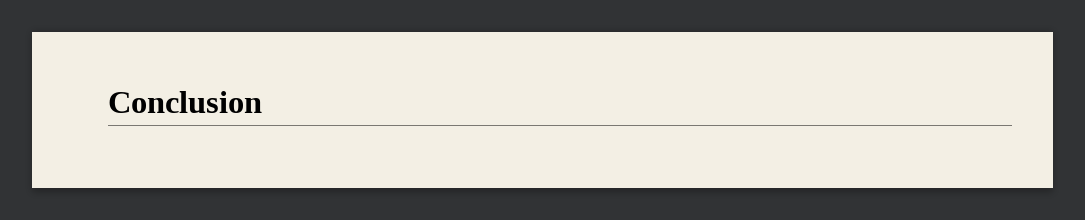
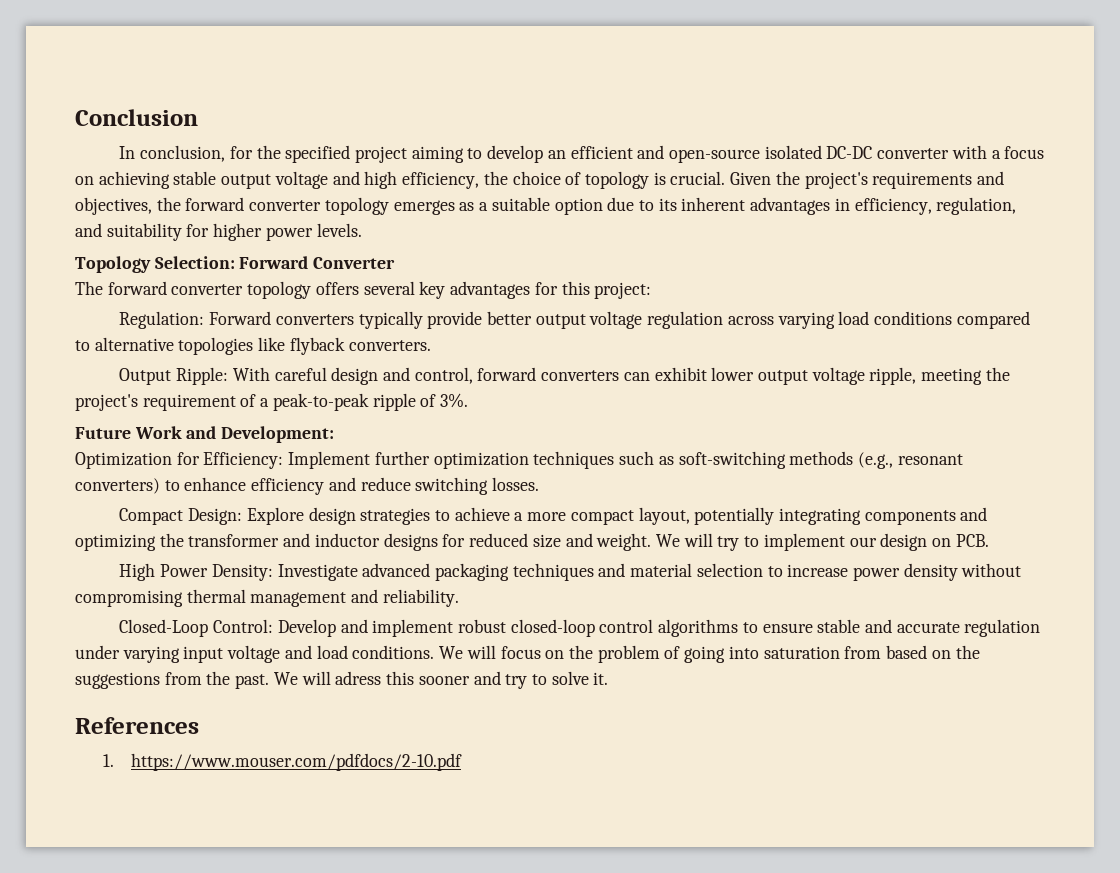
+ In conclusion, for the specified project aiming to develop an efficient and open-source isolated DC-DC converter with a focus on achieving stable output voltage and high efficiency, the choice of topology is crucial. Given the project's requirements and objectives, the forward converter topology emerges as a suitable option due to its inherent advantages in efficiency, regulation, and suitability for higher power levels.
+ Topology Selection: Forward Converter
+ The forward converter topology offers several key advantages for this project:
+ Regulation: Forward converters typically provide better output voltage regulation across varying load conditions compared to alternative topologies like flyback converters.
+ Output Ripple: With careful design and control, forward converters can exhibit lower output voltage ripple, meeting the project's requirement of a peak-to-peak ripple of 3%.
+ Future Work and Development:
+ Optimization for Efficiency: Implement further optimization techniques such as soft-switching methods (e.g., resonant converters) to enhance efficiency and reduce switching losses.
+ Compact Design: Explore design strategies to achieve a more compact layout, potentially integrating components and optimizing the transformer and inductor designs for reduced size and weight. We will try to implement our design on PCB.
+ High Power Density: Investigate advanced packaging techniques and material selection to increase power density without compromising thermal management and reliability.
+ Closed-Loop Control: Develop and implement robust closed-loop control algorithms to ensure stable and accurate regulation under varying input voltage and load conditions. We will focus on the problem of going into saturation from based on the suggestions from the past. We will adress this sooner and try to solve it.
+ References
+ 1. https://www.mouser.com/pdfdocs/2-10.pdf

